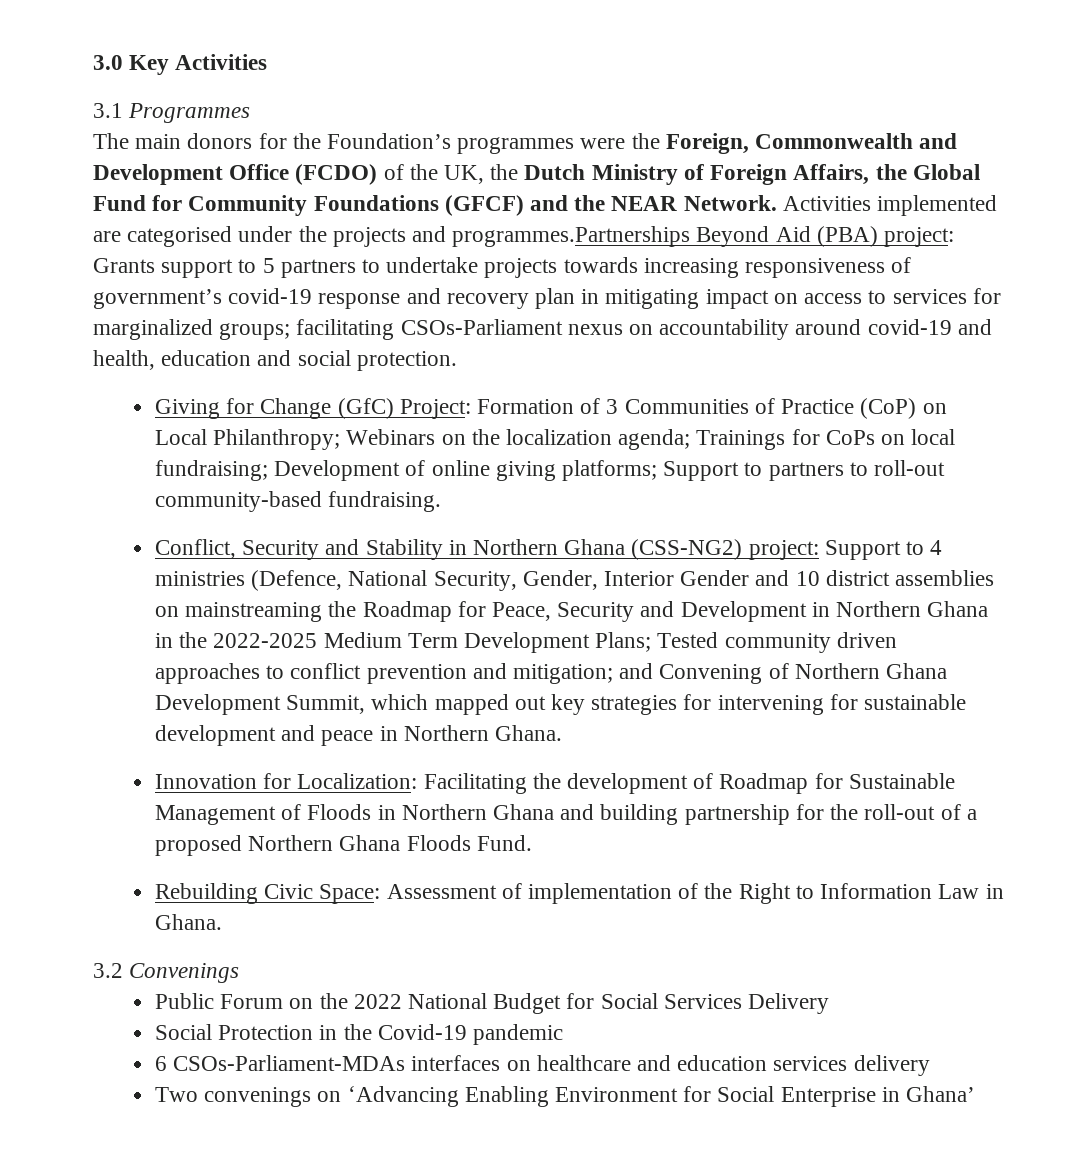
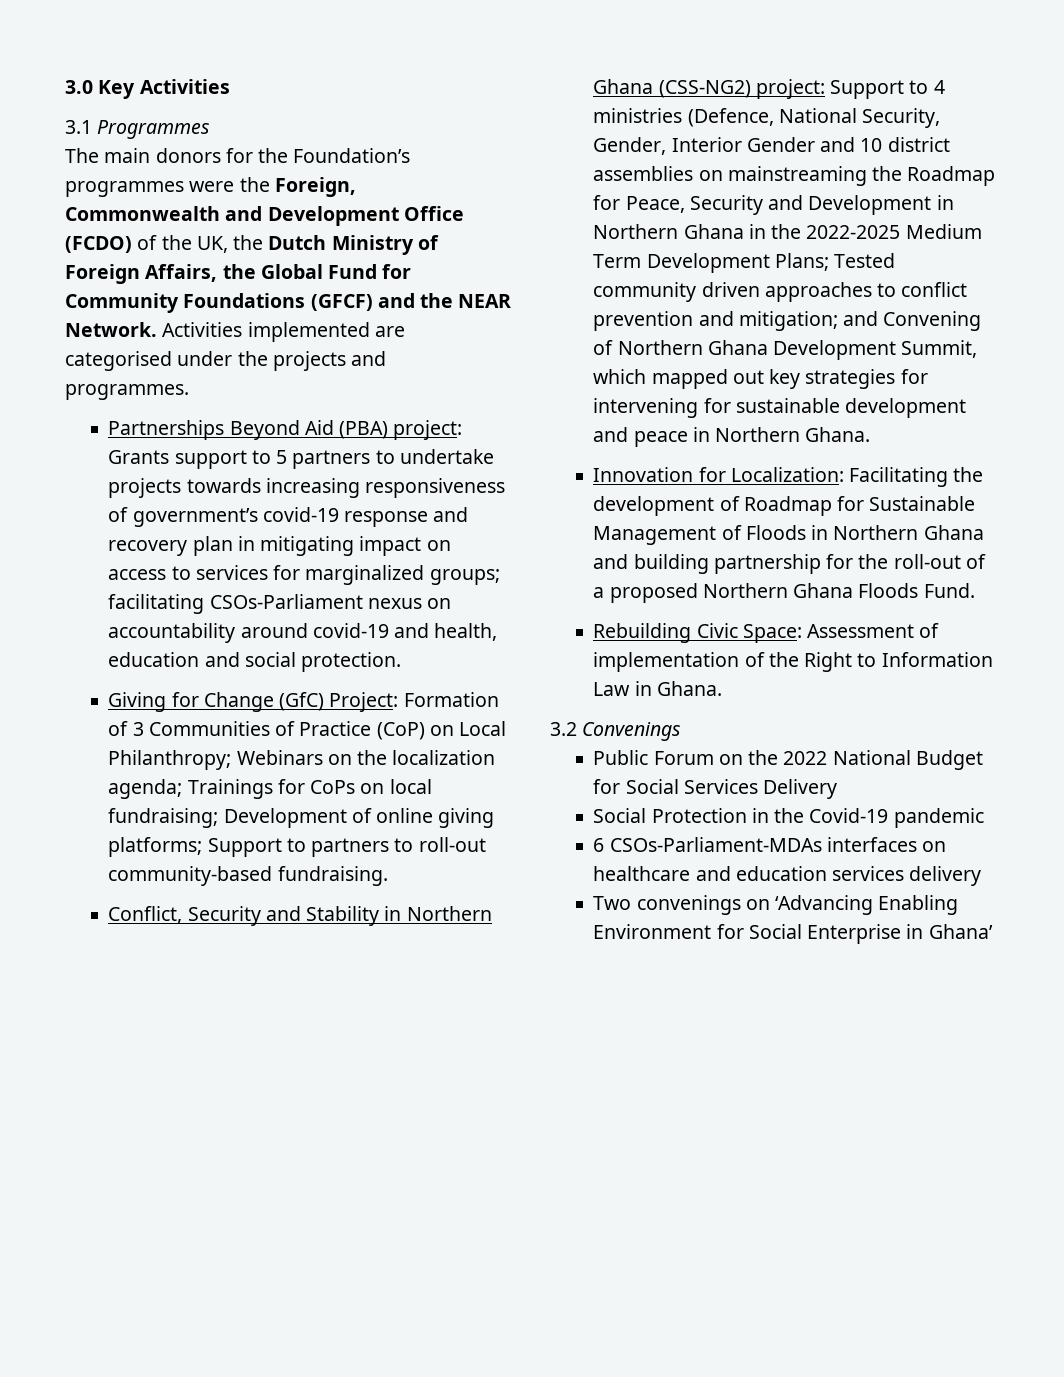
- Activities implemented are categorised under the projects and programmes.Partnerships Beyond Aid (PBA) project: Grants support to 5 partners to undertake projects towards increasing responsiveness of government’s covid-19 response and recovery plan in mitigating impact on access to services for marginalized groups; facilitating CSOs-Parliament nexus on accountability around covid-19 and health, education and social protection.
+ Activities implemented are categorised under the projects and programmes.
+ Partnerships Beyond Aid (PBA) project: Grants support to 5 partners to undertake projects towards increasing responsiveness of government’s covid-19 response and recovery plan in mitigating impact on access to services for marginalized groups; facilitating CSOs-Parliament nexus on accountability around covid-19 and health, education and social protection.

